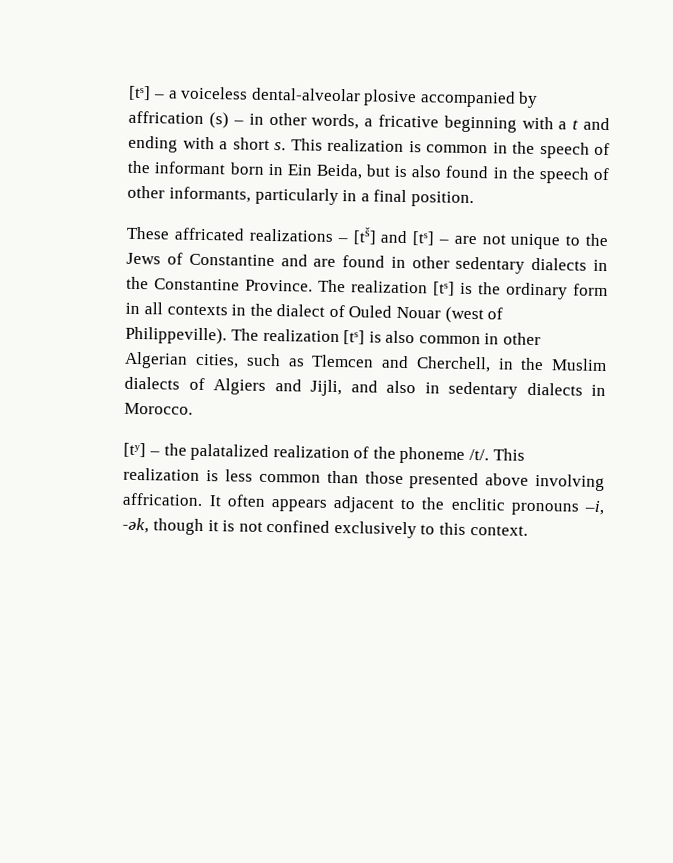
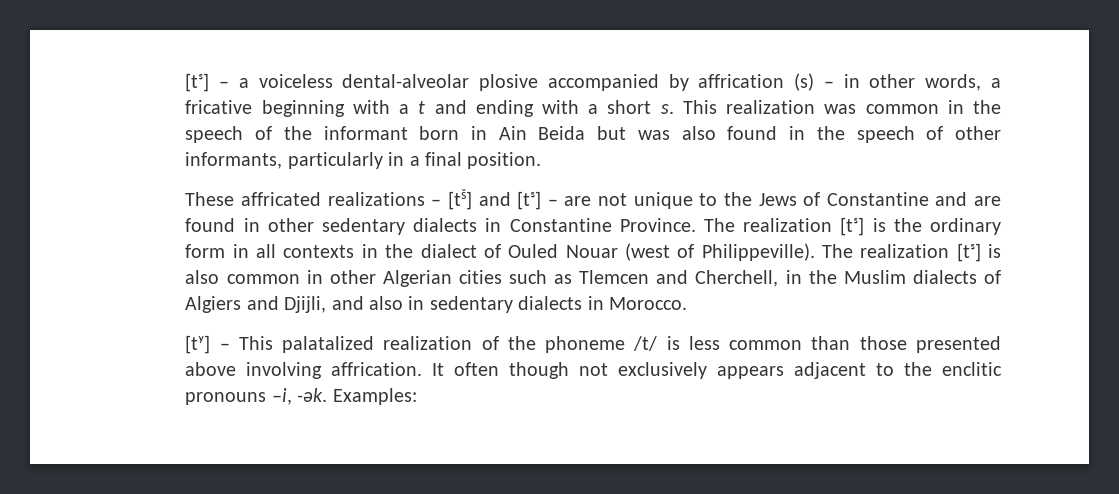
- This realization is common in the speech of the informant born in Ein Beida, but is also found in the speech of other informants, particularly in a final position.
+ This realization was common in the speech of the informant born in Ain Beida but was also found in the speech of other informants, particularly in a final position.
- These affricated realizations – [tš] and [tˢ] – are not unique to the Jews of Constantine and are found in other sedentary dialects in the Constantine Province.
+ These affricated realizations – [tš] and [tˢ] – are not unique to the Jews of Constantine and are found in other sedentary dialects in Constantine Province.
- The realization [tˢ] is also common in other Algerian cities, such as Tlemcen and Cherchell, in the Muslim dialects of Algiers and Jijli, and also in sedentary dialects in Morocco.
+ The realization [tˢ] is also common in other Algerian cities such as Tlemcen and Cherchell, in the Muslim dialects of Algiers and Djijli, and also in sedentary dialects in Morocco.
- [tʸ] – the palatalized realization of the phoneme /t/. This realization is less common than those presented above involving affrication.
+ [tʸ] – This palatalized realization of the phoneme /t/ is less common than those presented above involving affrication.
- It often appears adjacent to the enclitic pronouns –i, -ǝk, though it is not confined exclusively to this context.
+ It often though not exclusively appears adjacent to the enclitic pronouns –i, -ǝk. Examples:

